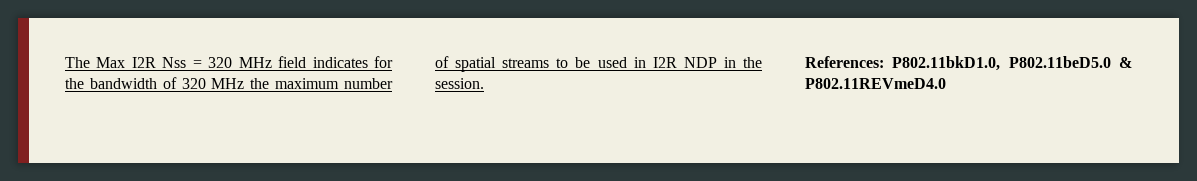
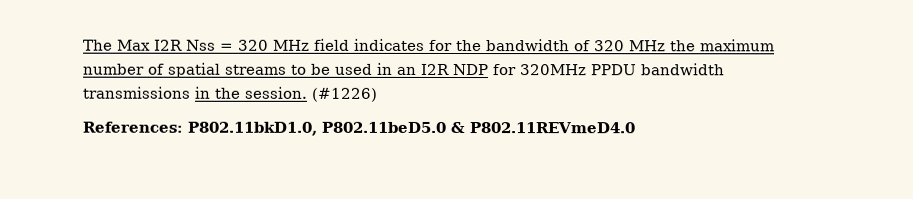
- The Max I2R Nss = 320 MHz field indicates for the bandwidth of 320 MHz the maximum number of spatial streams to be used in I2R NDP in the session.
+ The Max I2R Nss = 320 MHz field indicates for the bandwidth of 320 MHz the maximum number of spatial streams to be used in an I2R NDP for 320MHz PPDU bandwidth transmissions in the session. (#1226)

